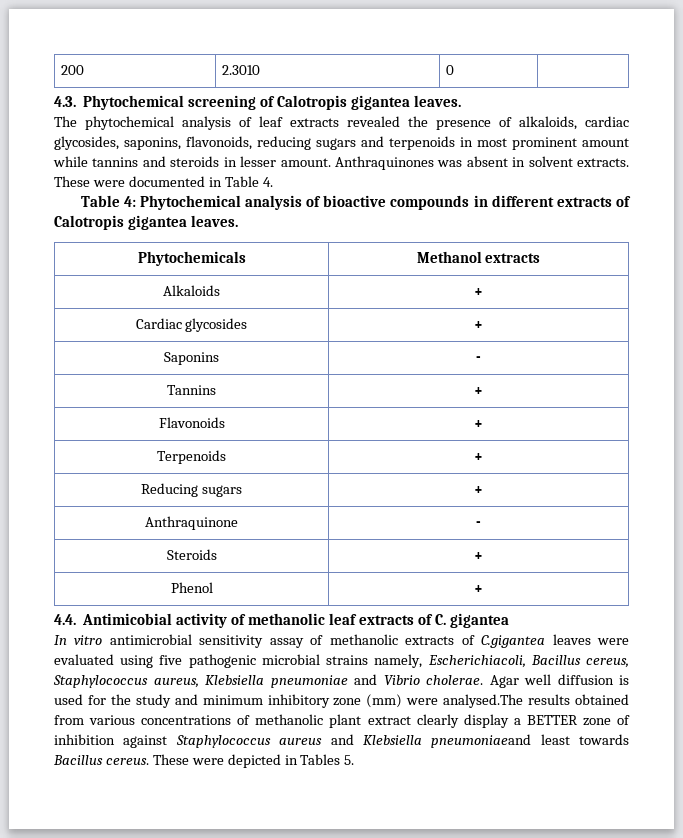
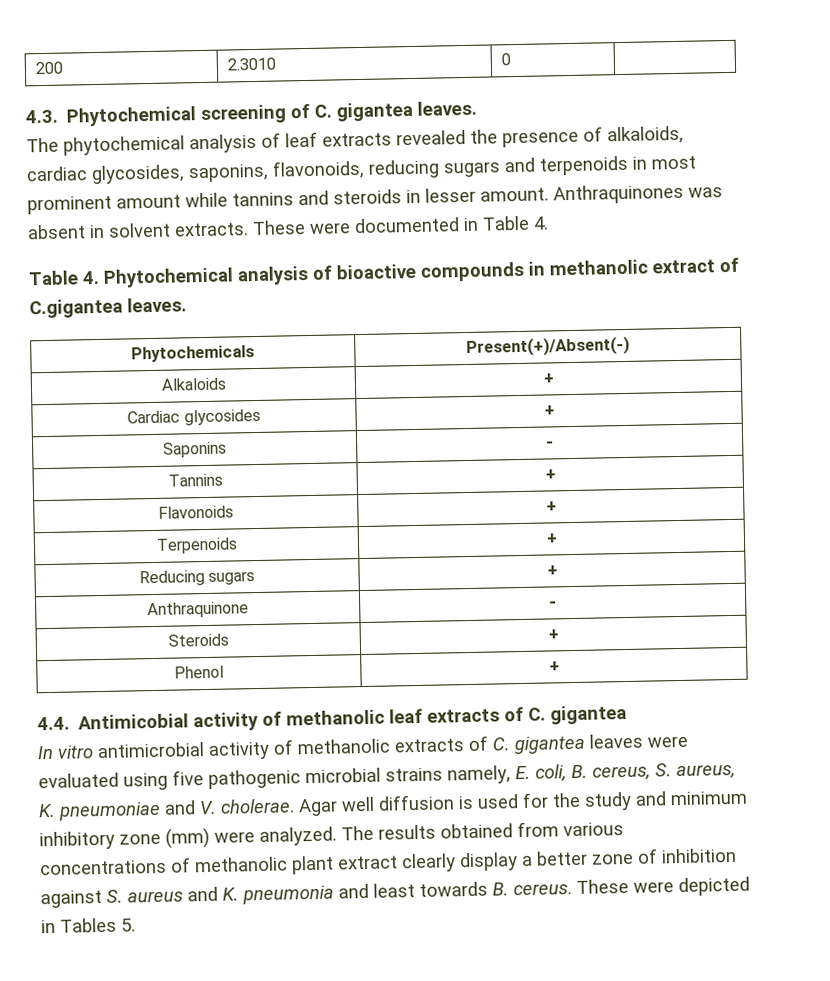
- 4.3. Phytochemical screening of Calotropis gigantea leaves.
+ 4.3. Phytochemical screening of C. gigantea leaves.
- Table 4: Phytochemical analysis of bioactive compounds in different extracts of Calotropis gigantea leaves.
+ Table 4. Phytochemical analysis of bioactive compounds in methanolic extract of C.gigantea leaves.
- Phytochemicals | Methanol extracts
+ Phytochemicals | Present(+)/Absent(-)
- In vitro antimicrobial sensitivity assay of methanolic extracts of C.gigantea leaves were evaluated using five pathogenic microbial strains namely, Escherichiacoli, Bacillus cereus, Staphylococcus aureus, Klebsiella pneumoniae and Vibrio cholerae.
+ In vitro antimicrobial activity of methanolic extracts of C. gigantea leaves were evaluated using five pathogenic microbial strains namely, E. coli, B. cereus, S. aureus, K. pneumoniae and V. cholerae.
- Agar well diffusion is used for the study and minimum inhibitory zone (mm) were analysed.The results obtained from various concentrations of methanolic plant extract clearly display a BETTER zone of inhibition against Staphylococcus aureus and Klebsiella pneumoniaeand least towards Bacillus cereus.
+ Agar well diffusion is used for the study and minimum inhibitory zone (mm) were analyzed. The results obtained from various concentrations of methanolic plant extract clearly display a better zone of inhibition against S. aureus and K. pneumonia and least towards B. cereus.

